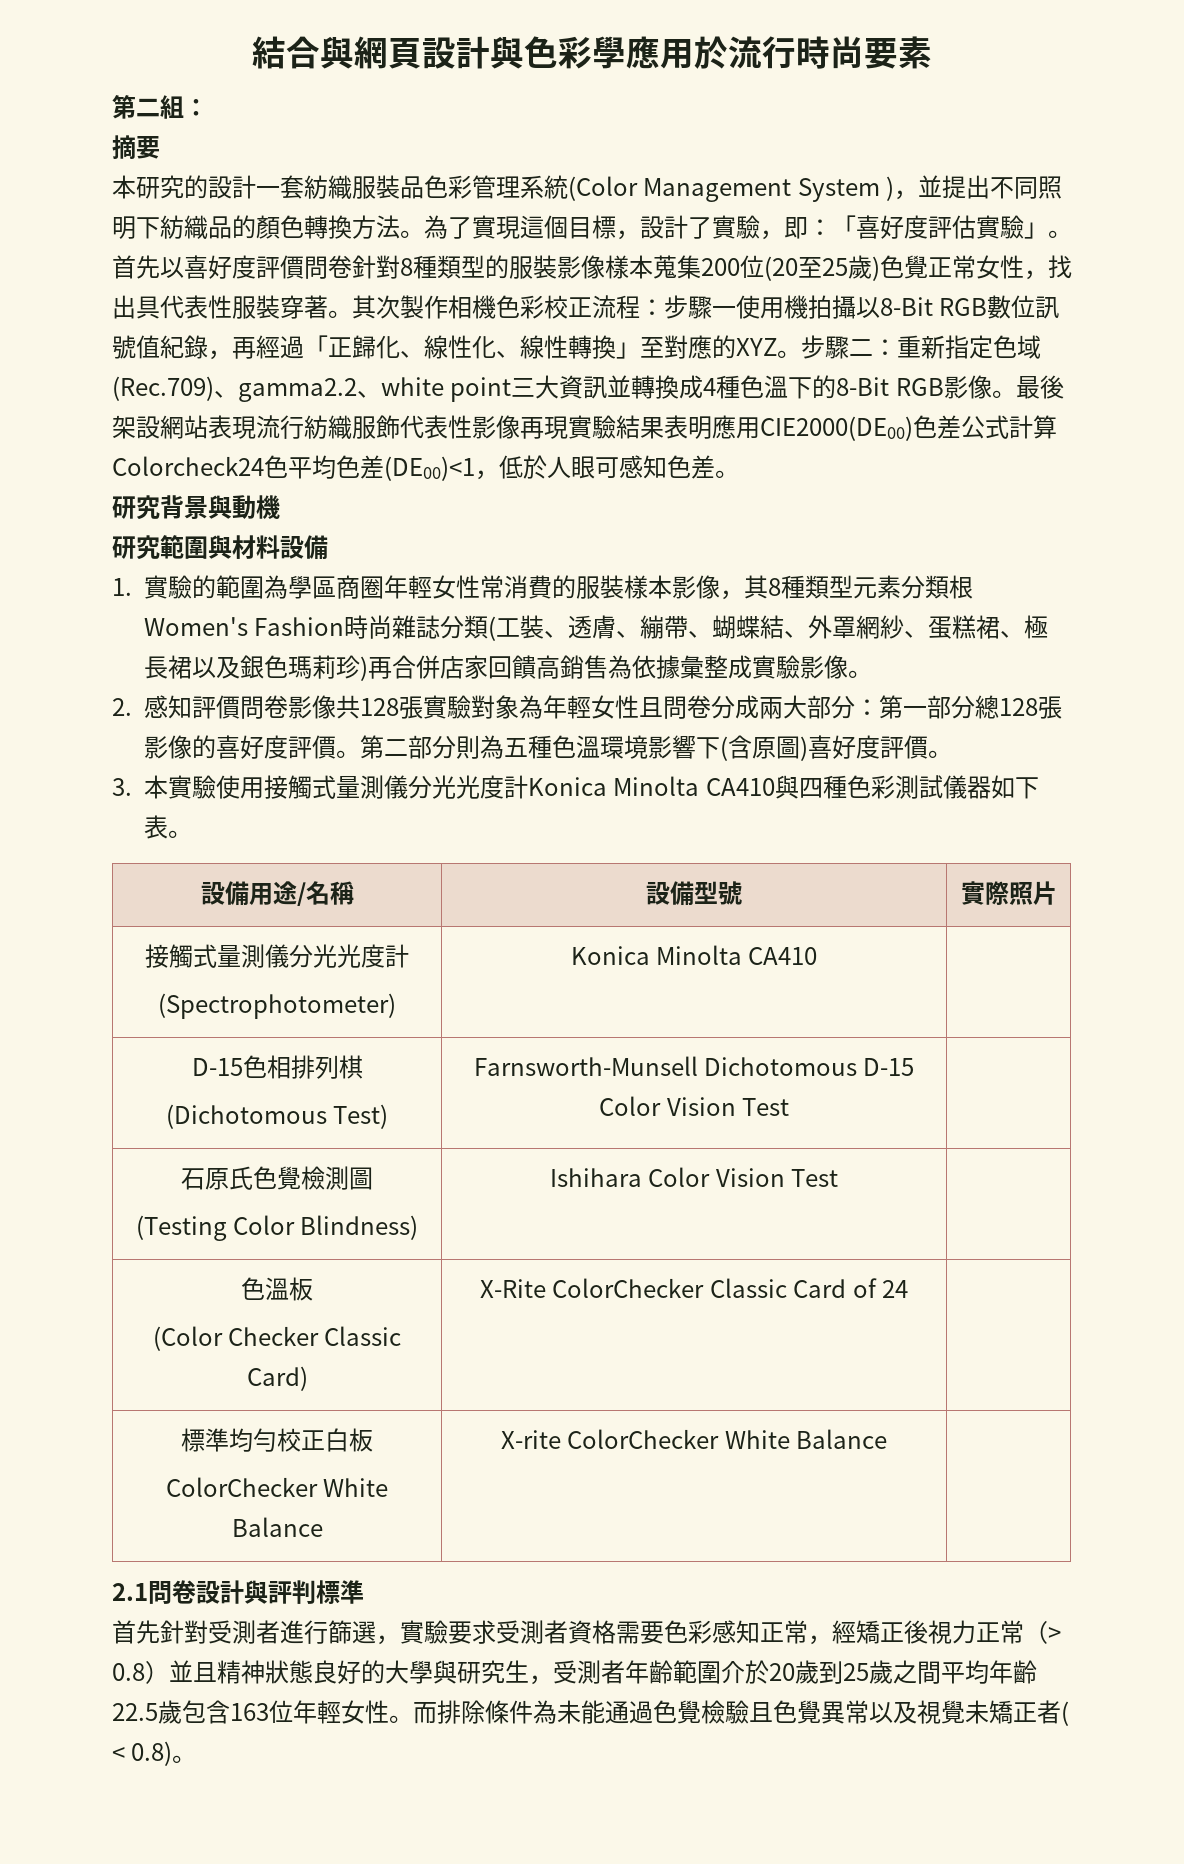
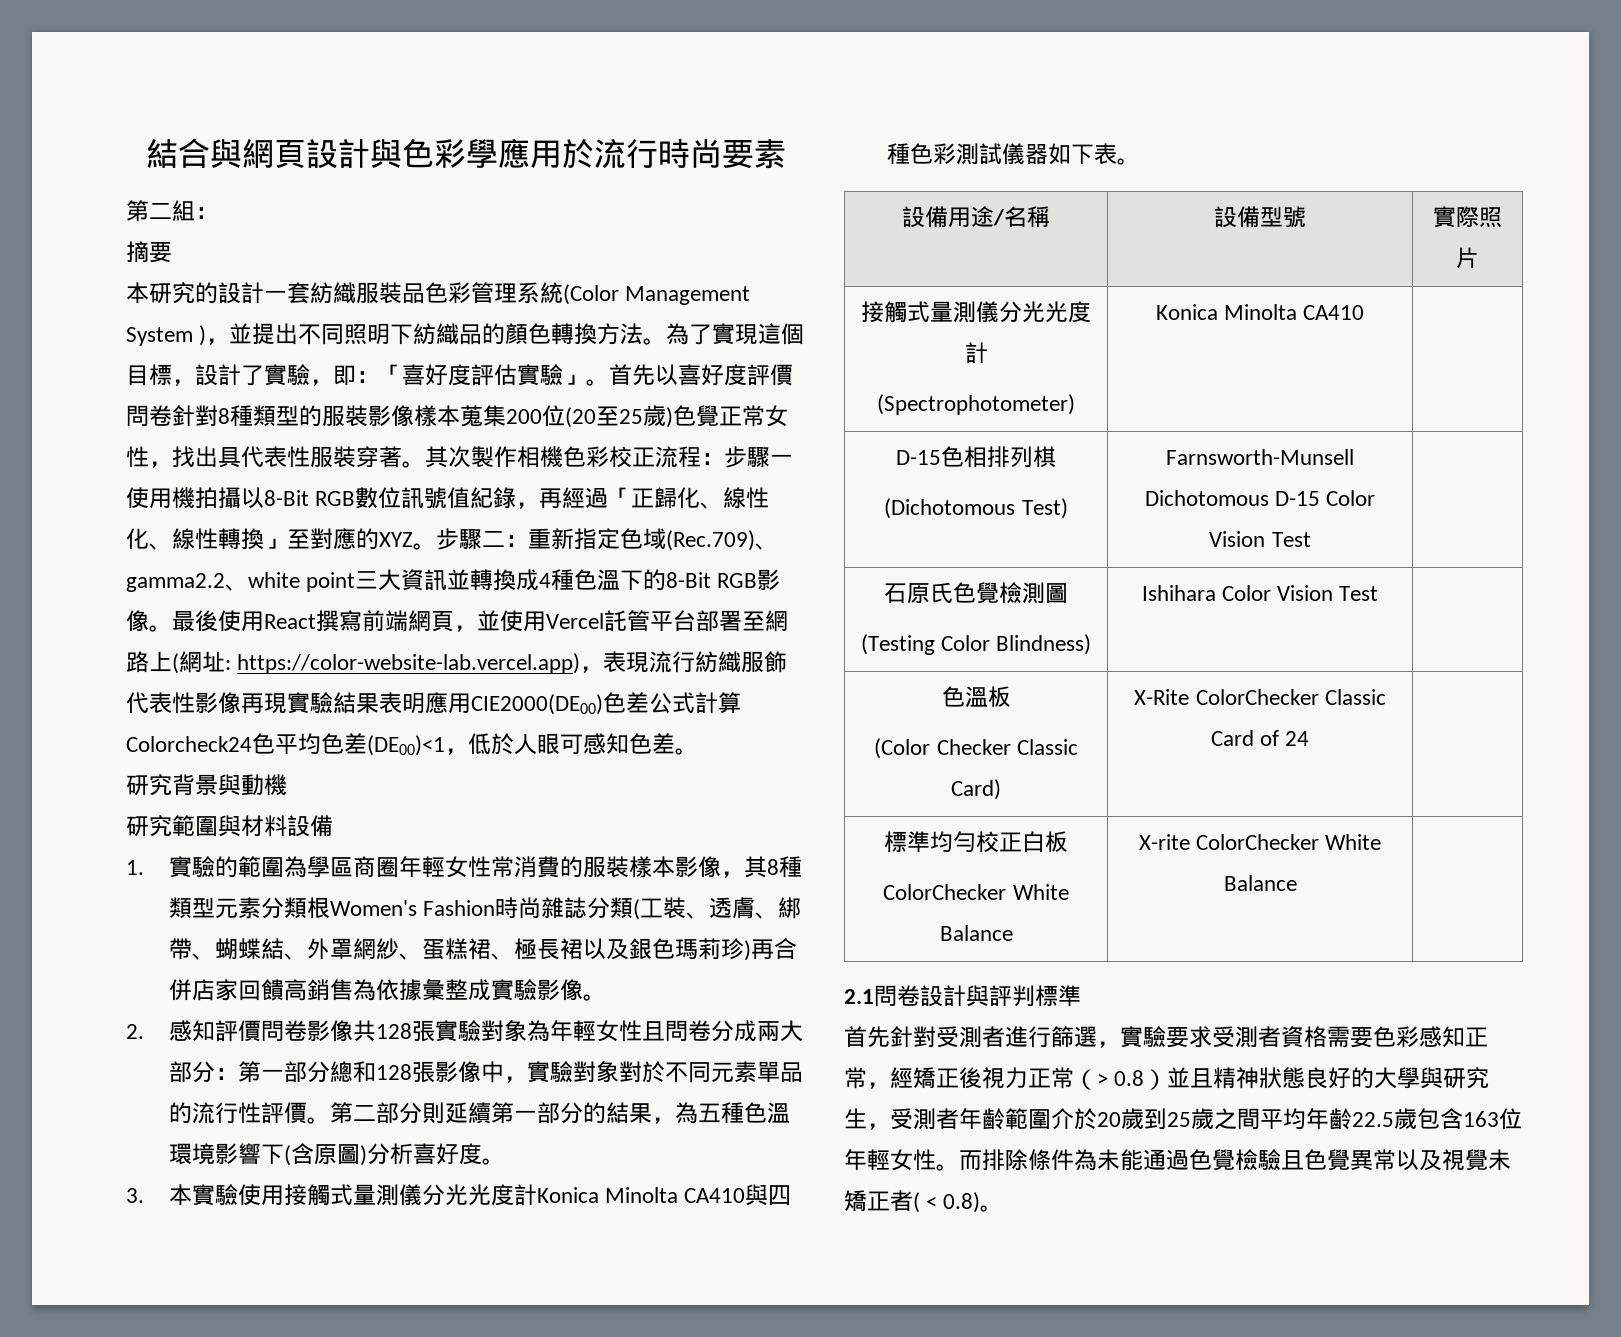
- 最後架設網站表現流行紡織服飾代表性影像再現實驗結果表明應用CIE2000(DE00)色差公式計算Colorcheck24色平均色差(DE00)<1，低於人眼可感知色差。
+ 最後使用React撰寫前端網頁，並使用Vercel託管平台部署至網路上(網址: https://color-website-lab.vercel.app)，表現流行紡織服飾代表性影像再現實驗結果表明應用CIE2000(DE00)色差公式計算Colorcheck24色平均色差(DE00)<1，低於人眼可感知色差。
- 1.實驗的範圍為學區商圈年輕女性常消費的服裝樣本影像，其8種類型元素分類根Women's Fashion時尚雜誌分類(工裝、透膚、繃帶、蝴蝶結、外罩網紗、蛋糕裙、極長裙以及銀色瑪莉珍)再合併店家回饋高銷售為依據彙整成實驗影像。
+ 1.實驗的範圍為學區商圈年輕女性常消費的服裝樣本影像，其8種類型元素分類根Women's Fashion時尚雜誌分類(工裝、透膚、綁帶、蝴蝶結、外罩網紗、蛋糕裙、極長裙以及銀色瑪莉珍)再合併店家回饋高銷售為依據彙整成實驗影像。
- 2.感知評價問卷影像共128張實驗對象為年輕女性且問卷分成兩大部分：第一部分總128張影像的喜好度評價。第二部分則為五種色溫環境影響下(含原圖)喜好度評價。
+ 2.感知評價問卷影像共128張實驗對象為年輕女性且問卷分成兩大部分：第一部分總和128張影像中，實驗對象對於不同元素單品的流行性評價。第二部分則延續第一部分的結果，為五種色溫環境影響下(含原圖)分析喜好度。

